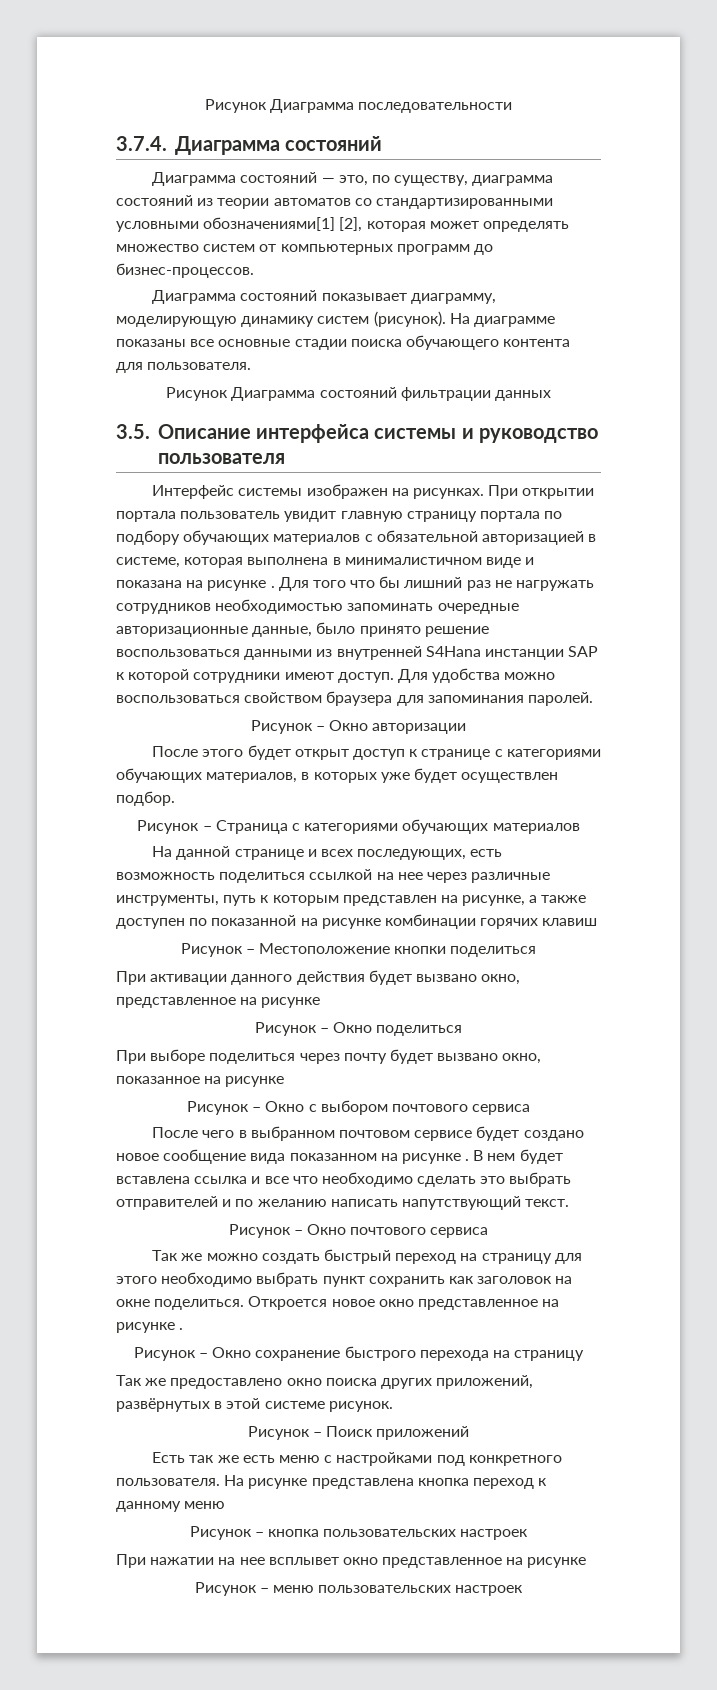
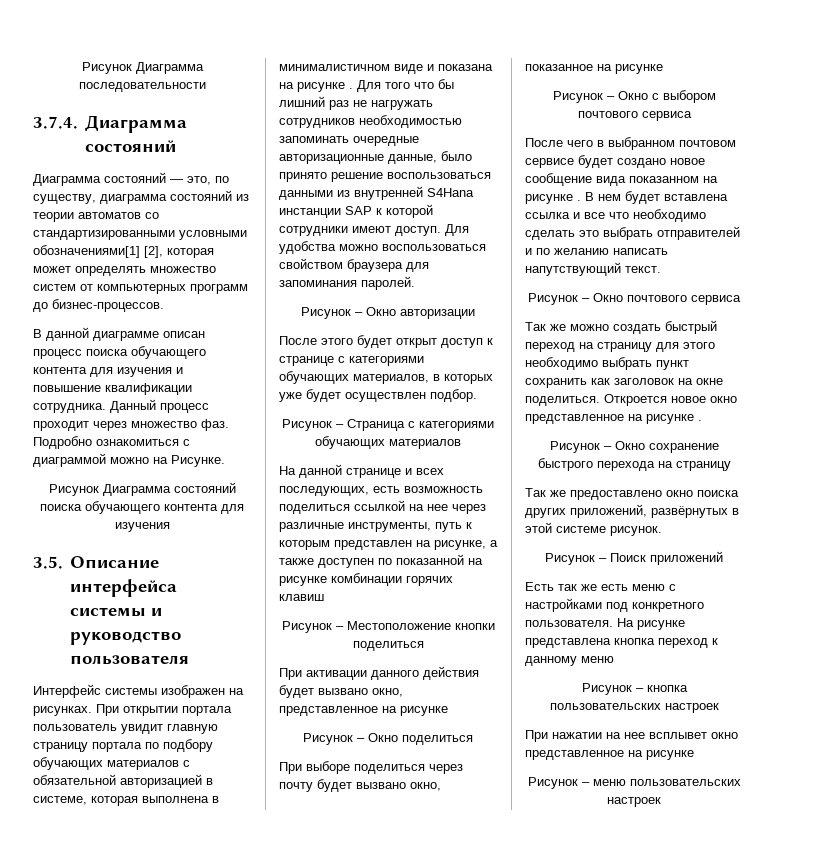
- Диаграмма состояний показывает диаграмму, моделирующую динамику систем (рисунок). На диаграмме показаны все основные стадии поиска обучающего контента для пользователя.
- Рисунок Диаграмма состояний фильтрации данных
+ В данной диаграмме описан процесс поиска обучающего контента для изучения и повышение квалификации сотрудника. Данный процесс проходит через множество фаз. Подробно ознакомиться с диаграммой можно на Рисунке.
+ Рисунок Диаграмма состояний поиска обучающего контента для изучения

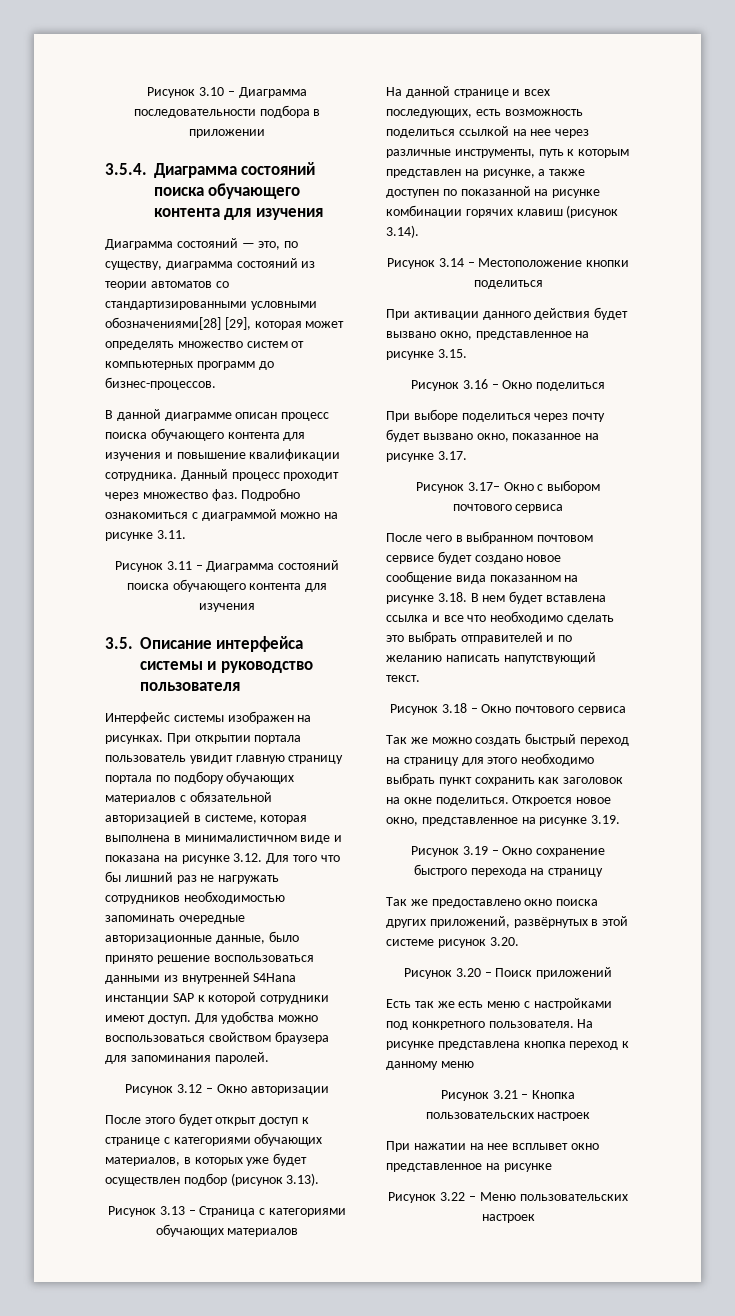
- Рисунок Диаграмма последовательности
- 3.7.4. Диаграмма состояний
+ Рисунок 3.10 – Диаграмма последовательности подбора в приложении
+ 3.5.4. Диаграмма состояний поиска обучающего контента для изучения
- Диаграмма состояний — это, по существу, диаграмма состояний из теории автоматов со стандартизированными условными обозначениями[1] [2], которая может определять множество систем от компьютерных программ до бизнес-процессов.
+ Диаграмма состояний — это, по существу, диаграмма состояний из теории автоматов со стандартизированными условными обозначениями[28] [29], которая может определять множество систем от компьютерных программ до бизнес-процессов.
- Подробно ознакомиться с диаграммой можно на Рисунке.
- Рисунок Диаграмма состояний поиска обучающего контента для изучения
+ Подробно ознакомиться с диаграммой можно на рисунке 3.11.
+ Рисунок 3.11 – Диаграмма состояний поиска обучающего контента для изучения
- При открытии портала пользователь увидит главную страницу портала по подбору обучающих материалов с обязательной авторизацией в системе, которая выполнена в минималистичном виде и показана на рисунке . Для того что бы лишний раз не нагружать сотрудников необходимостью запоминать очередные авторизационные данные, было принято решение воспользоваться данными из внутренней S4Hana инстанции SAP к которой сотрудники имеют доступ.
+ При открытии портала пользователь увидит главную страницу портала по подбору обучающих материалов с обязательной авторизацией в системе, которая выполнена в минималистичном виде и показана на рисунке 3.12. Для того что бы лишний раз не нагружать сотрудников необходимостью запоминать очередные авторизационные данные, было принято решение воспользоваться данными из внутренней S4Hana инстанции SAP к которой сотрудники имеют доступ.
- Рисунок – Окно авторизации
+ Рисунок 3.12 – Окно авторизации
- После этого будет открыт доступ к странице с категориями обучающих материалов, в которых уже будет осуществлен подбор.
- Рисунок – Страница с категориями обучающих материалов
+ После этого будет открыт доступ к странице с категориями обучающих материалов, в которых уже будет осуществлен подбор (рисунок 3.13).
+ Рисунок 3.13 – Страница с категориями обучающих материалов
- На данной странице и всех последующих, есть возможность поделиться ссылкой на нее через различные инструменты, путь к которым представлен на рисунке, а также доступен по показанной на рисунке комбинации горячих клавиш
- Рисунок – Местоположение кнопки поделиться
+ На данной странице и всех последующих, есть возможность поделиться ссылкой на нее через различные инструменты, путь к которым представлен на рисунке, а также доступен по показанной на рисунке комбинации горячих клавиш (рисунок 3.14).
+ Рисунок 3.14 – Местоположение кнопки поделиться
- При активации данного действия будет вызвано окно, представленное на рисунке
- Рисунок – Окно поделиться
+ При активации данного действия будет вызвано окно, представленное на рисунке 3.15.
+ Рисунок 3.16 – Окно поделиться
- При выборе поделиться через почту будет вызвано окно, показанное на рисунке
- Рисунок – Окно с выбором почтового сервиса
+ При выборе поделиться через почту будет вызвано окно, показанное на рисунке 3.17.
+ Рисунок 3.17– Окно с выбором почтового сервиса
- После чего в выбранном почтовом сервисе будет создано новое сообщение вида показанном на рисунке . В нем будет вставлена ссылка и все что необходимо сделать это выбрать отправителей и по желанию написать напутствующий текст.
+ После чего в выбранном почтовом сервисе будет создано новое сообщение вида показанном на рисунке 3.18. В нем будет вставлена ссылка и все что необходимо сделать это выбрать отправителей и по желанию написать напутствующий текст.
- Рисунок – Окно почтового сервиса
+ Рисунок 3.18 – Окно почтового сервиса
- Откроется новое окно представленное на рисунке .
- Рисунок – Окно сохранение быстрого перехода на страницу
+ Откроется новое окно, представленное на рисунке 3.19.
+ Рисунок 3.19 – Окно сохранение быстрого перехода на страницу
- Так же предоставлено окно поиска других приложений, развёрнутых в этой системе рисунок.
- Рисунок – Поиск приложений
+ Так же предоставлено окно поиска других приложений, развёрнутых в этой системе рисунок 3.20.
+ Рисунок 3.20 – Поиск приложений
- Рисунок – кнопка пользовательских настроек
+ Рисунок 3.21 – Кнопка пользовательских настроек
- Рисунок – меню пользовательских настроек
+ Рисунок 3.22 – Меню пользовательских настроек

